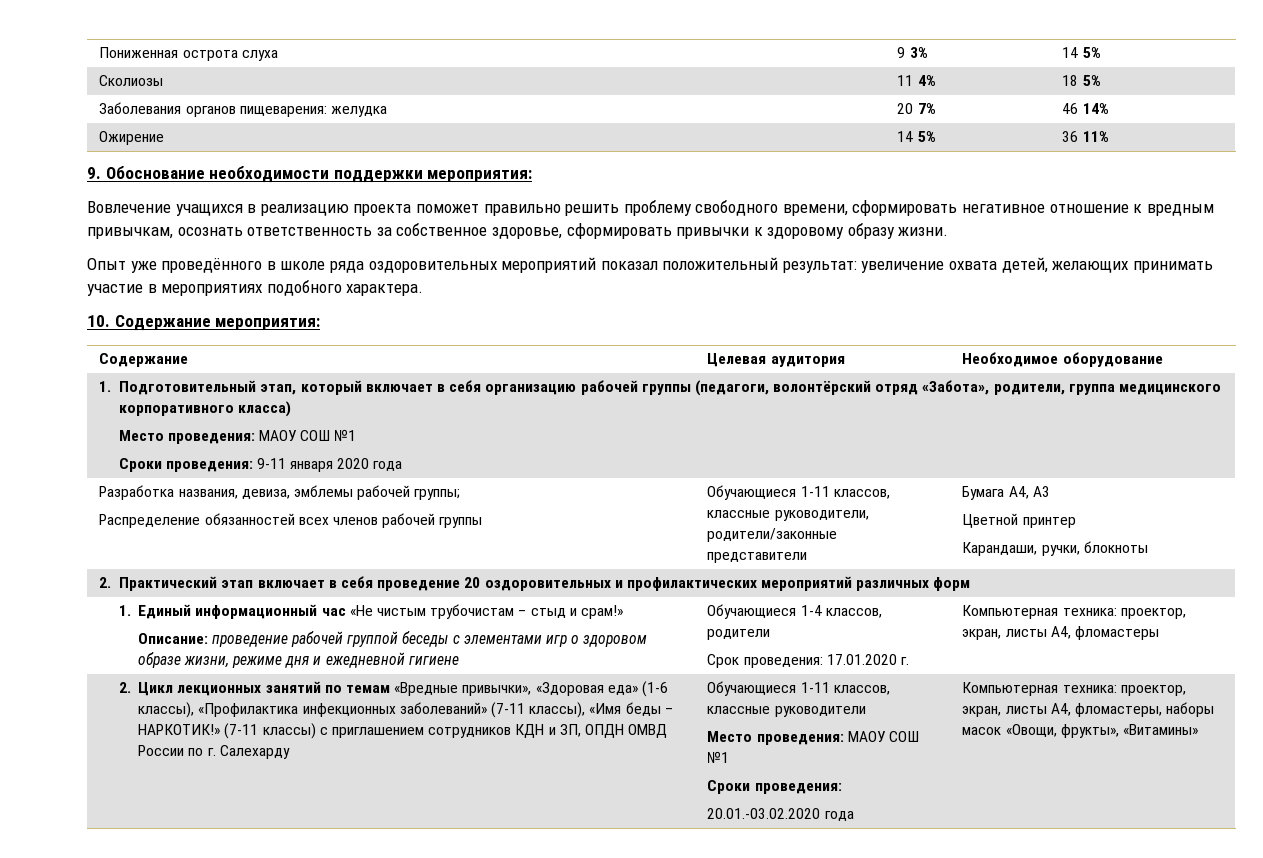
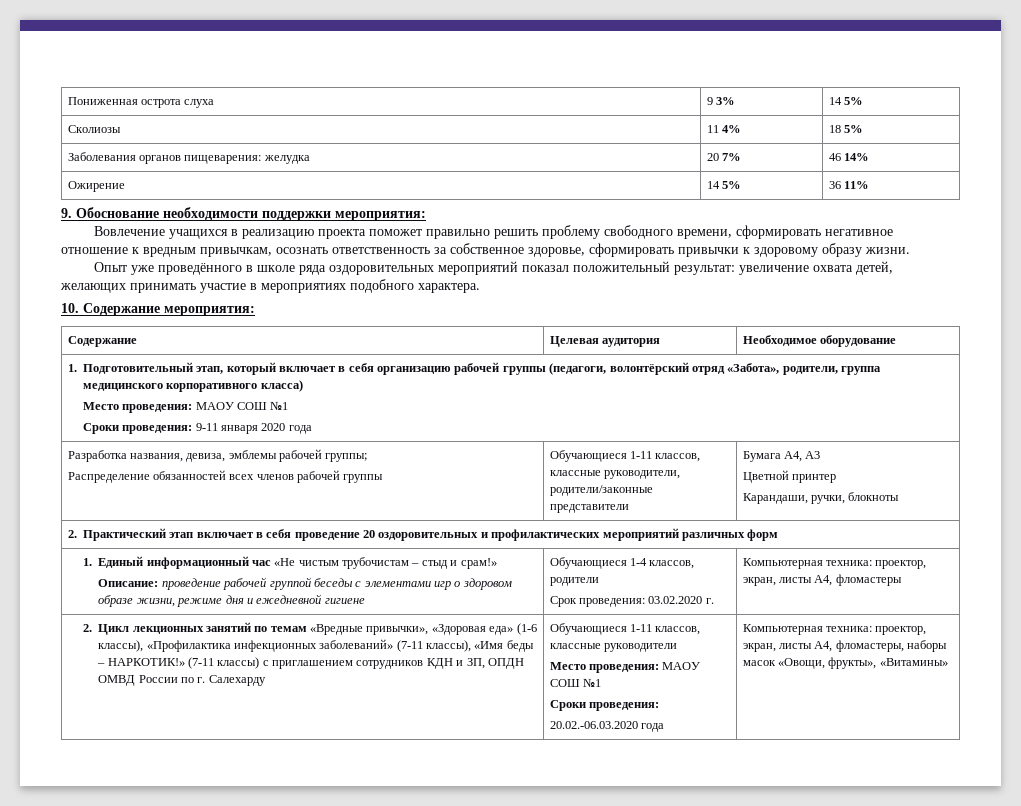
- Срок проведения: 17.01.2020 г.
+ Срок проведения: 03.02.2020 г.
- 20.01.-03.02.2020 года
+ 20.02.-06.03.2020 года

